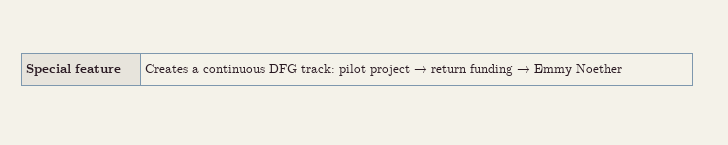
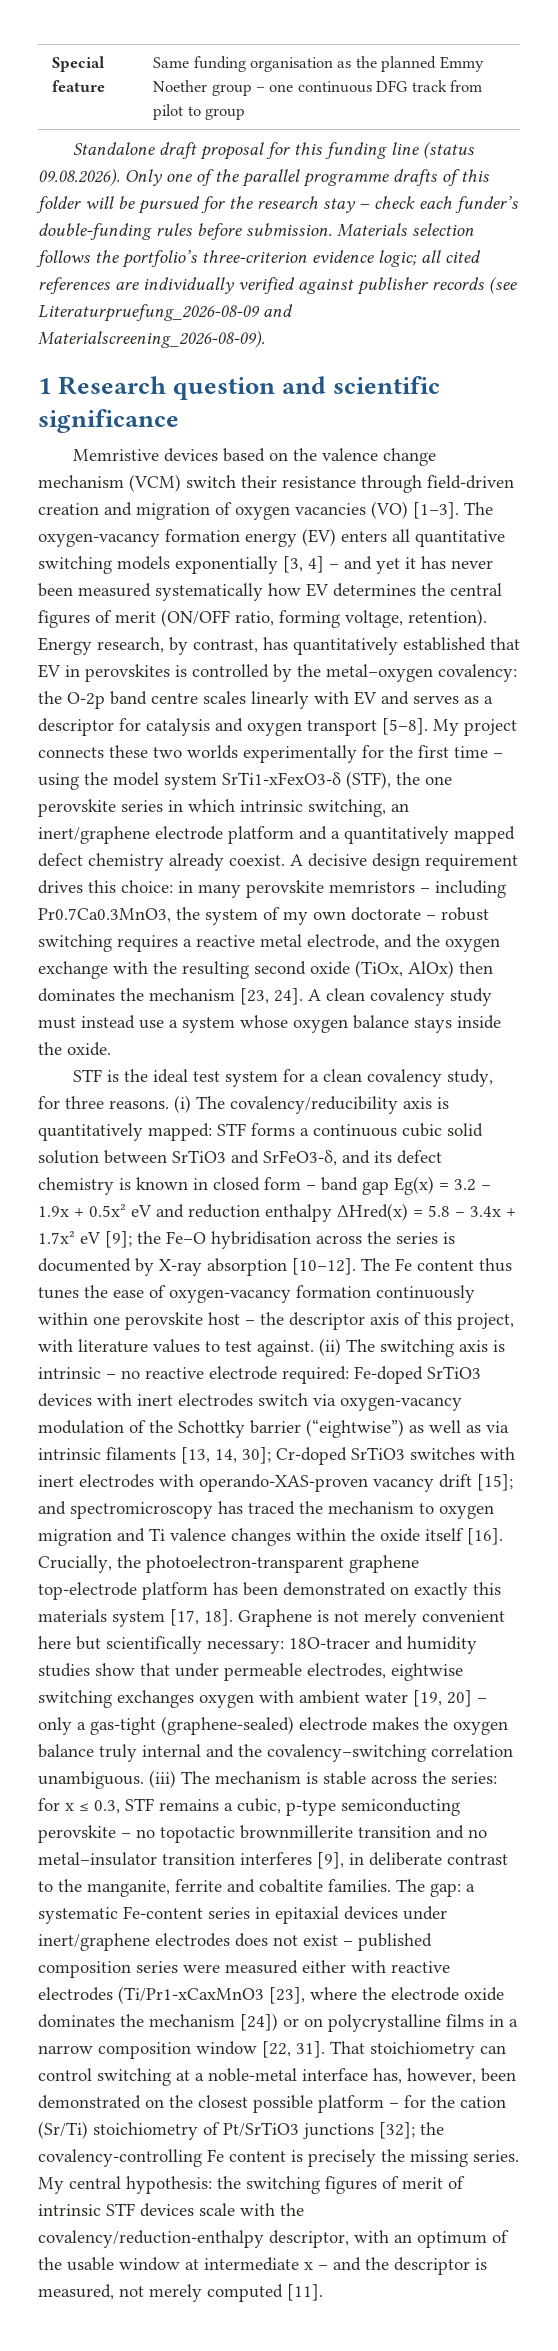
- Special feature | Creates a continuous DFG track: pilot project → return funding → Emmy Noether
+ Special feature | Same funding organisation as the planned Emmy Noether group – one continuous DFG track from pilot to group
+ Standalone draft proposal for this funding line (status 09.08.2026). Only one of the parallel programme drafts of this folder will be pursued for the research stay – check each funder’s double-funding rules before submission. Materials selection follows the portfolio’s three-criterion evidence logic; all cited references are individually verified against publisher records (see Literaturpruefung_2026-08-09 and Materialscreening_2026-08-09).
+ 1 Research question and scientific significance
+ Memristive devices based on the valence change mechanism (VCM) switch their resistance through field-driven creation and migration of oxygen vacancies (VO) [1–3]. The oxygen-vacancy formation energy (EV) enters all quantitative switching models exponentially [3, 4] – and yet it has never been measured systematically how EV determines the central figures of merit (ON/OFF ratio, forming voltage, retention). Energy research, by contrast, has quantitatively established that EV in perovskites is controlled by the metal–oxygen covalency: the O-2p band centre scales linearly with EV and serves as a descriptor for catalysis and oxygen transport [5–8]. My project connects these two worlds experimentally for the first time – using the model system SrTi1-xFexO3-δ (STF), the one perovskite series in which intrinsic switching, an inert/graphene electrode platform and a quantitatively mapped defect chemistry already coexist. A decisive design requirement drives this choice: in many perovskite memristors – including Pr0.7Ca0.3MnO3, the system of my own doctorate – robust switching requires a reactive metal electrode, and the oxygen exchange with the resulting second oxide (TiOx, AlOx) then dominates the mechanism [23, 24]. A clean covalency study must instead use a system whose oxygen balance stays inside the oxide.
+ STF is the ideal test system for a clean covalency study, for three reasons. (i) The covalency/reducibility axis is quantitatively mapped: STF forms a continuous cubic solid solution between SrTiO3 and SrFeO3-δ, and its defect chemistry is known in closed form – band gap Eg(x) = 3.2 − 1.9x + 0.5x² eV and reduction enthalpy ΔHred(x) = 5.8 − 3.4x + 1.7x² eV [9]; the Fe–O hybridisation across the series is documented by X-ray absorption [10–12]. The Fe content thus tunes the ease of oxygen-vacancy formation continuously within one perovskite host – the descriptor axis of this project, with literature values to test against. (ii) The switching axis is intrinsic – no reactive electrode required: Fe-doped SrTiO3 devices with inert electrodes switch via oxygen-vacancy modulation of the Schottky barrier (“eightwise”) as well as via intrinsic filaments [13, 14, 30]; Cr-doped SrTiO3 switches with inert electrodes with operando-XAS-proven vacancy drift [15]; and spectromicroscopy has traced the mechanism to oxygen migration and Ti valence changes within the oxide itself [16]. Crucially, the photoelectron-transparent graphene top-electrode platform has been demonstrated on exactly this materials system [17, 18]. Graphene is not merely convenient here but scientifically necessary: 18O-tracer and humidity studies show that under permeable electrodes, eightwise switching exchanges oxygen with ambient water [19, 20] – only a gas-tight (graphene-sealed) electrode makes the oxygen balance truly internal and the covalency–switching correlation unambiguous. (iii) The mechanism is stable across the series: for x ≤ 0.3, STF remains a cubic, p-type semiconducting perovskite – no topotactic brownmillerite transition and no metal–insulator transition interferes [9], in deliberate contrast to the manganite, ferrite and cobaltite families. The gap: a systematic Fe-content series in epitaxial devices under inert/graphene electrodes does not exist – published composition series were measured either with reactive electrodes (Ti/Pr1-xCaxMnO3 [23], where the electrode oxide dominates the mechanism [24]) or on polycrystalline films in a narrow composition window [22, 31]. That stoichiometry can control switching at a noble-metal interface has, however, been demonstrated on the closest possible platform – for the cation (Sr/Ti) stoichiometry of Pt/SrTiO3 junctions [32]; the covalency-controlling Fe content is precisely the missing series. My central hypothesis: the switching figures of merit of intrinsic STF devices scale with the covalency/reduction-enthalpy descriptor, with an optimum of the usable window at intermediate x – and the descriptor is measured, not merely computed [11].

